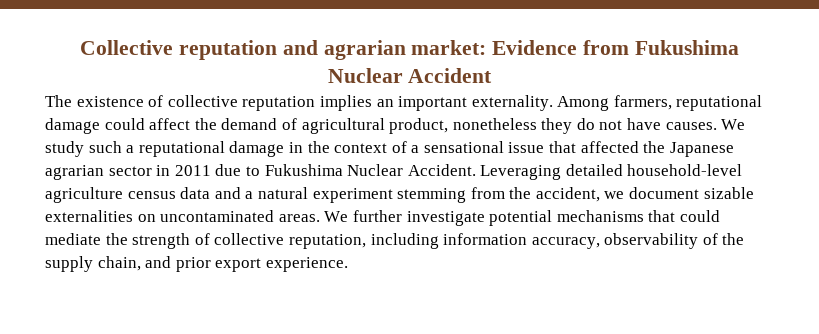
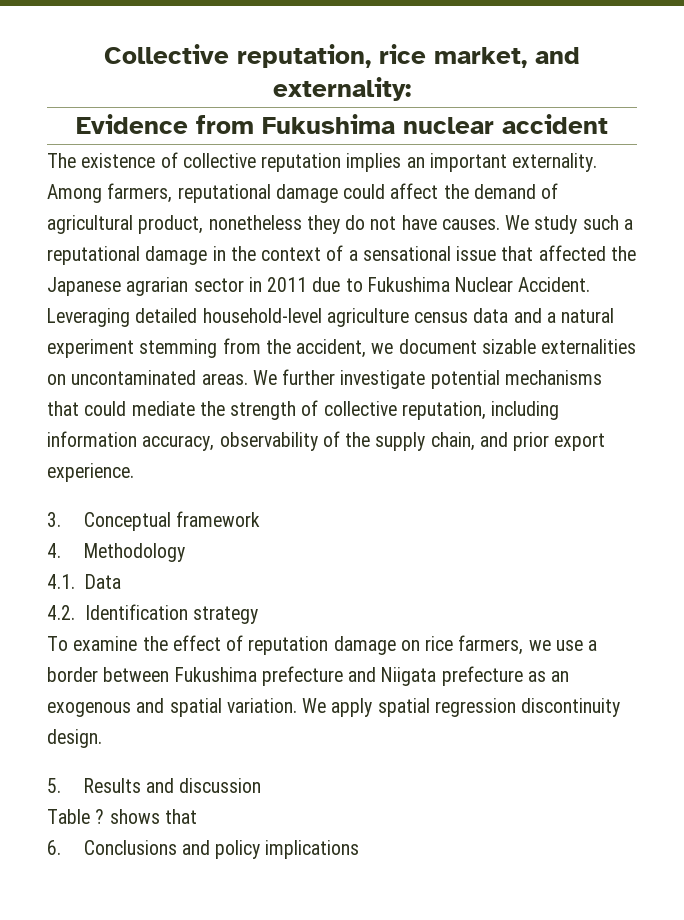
- Collective reputation and agrarian market: Evidence from Fukushima Nuclear Accident
+ Collective reputation, rice market, and externality:
+ Evidence from Fukushima nuclear accident
+ 3. Conceptual framework
+ 4. Methodology
+ 4.1. Data
+ 4.2. Identification strategy
+ To examine the effect of reputation damage on rice farmers, we use a border between Fukushima prefecture and Niigata prefecture as an exogenous and spatial variation. We apply spatial regression discontinuity design.
+ 5. Results and discussion
+ Table ? shows that
+ 6. Conclusions and policy implications

